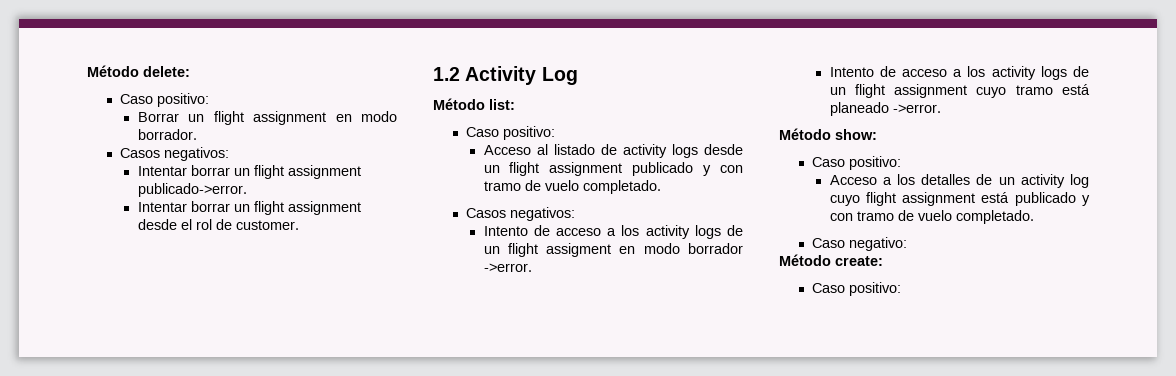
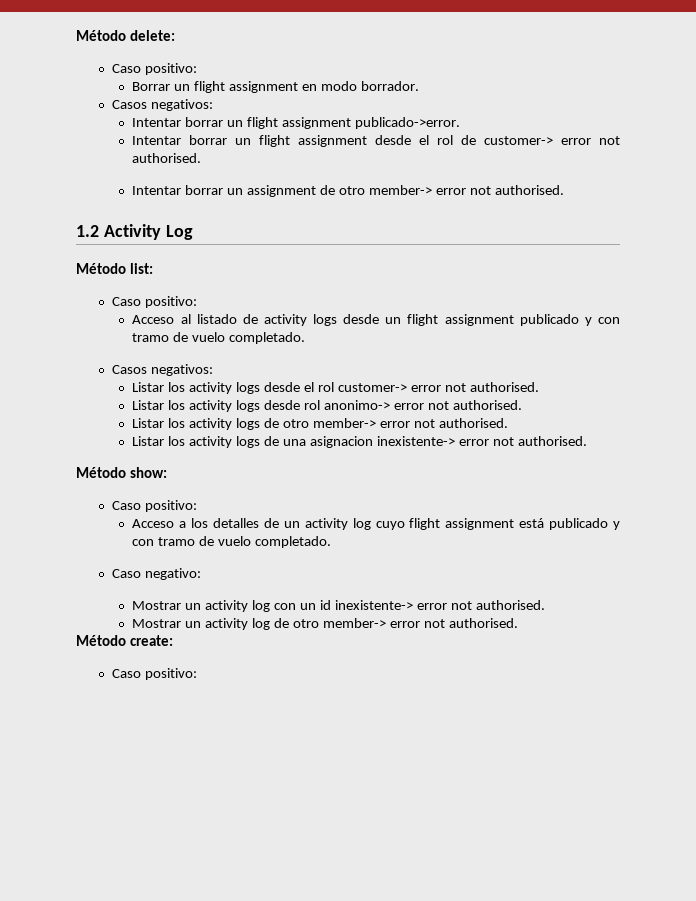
- Intentar borrar un flight assignment desde el rol de customer.
+ Intentar borrar un flight assignment desde el rol de customer-> error not authorised.
+ Intentar borrar un assignment de otro member-> error not authorised.
- Intento de acceso a los activity logs de un flight assigment en modo borrador ->error.
- Intento de acceso a los activity logs de un flight assignment cuyo tramo está planeado ->error.
+ Listar los activity logs desde el rol customer-> error not authorised.
+ Listar los activity logs desde rol anonimo-> error not authorised.
+ Listar los activity logs de otro member-> error not authorised.
+ Listar los activity logs de una asignacion inexistente-> error not authorised.
+ Mostrar un activity log con un id inexistente-> error not authorised.
+ Mostrar un activity log de otro member-> error not authorised.

